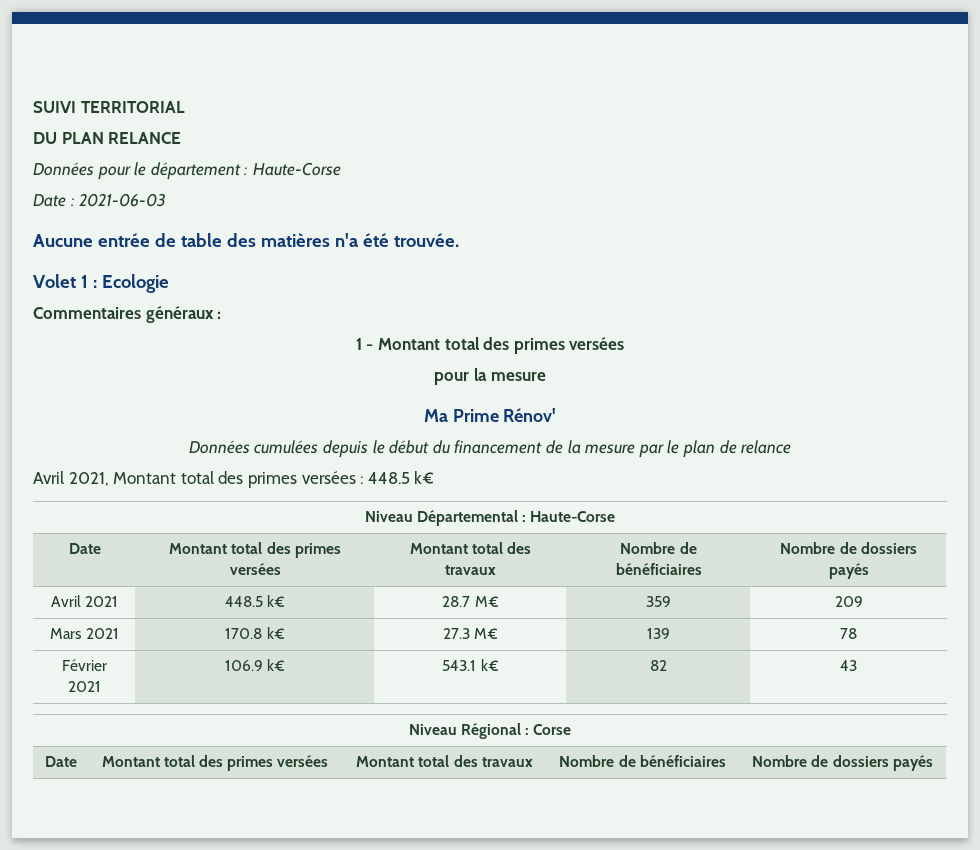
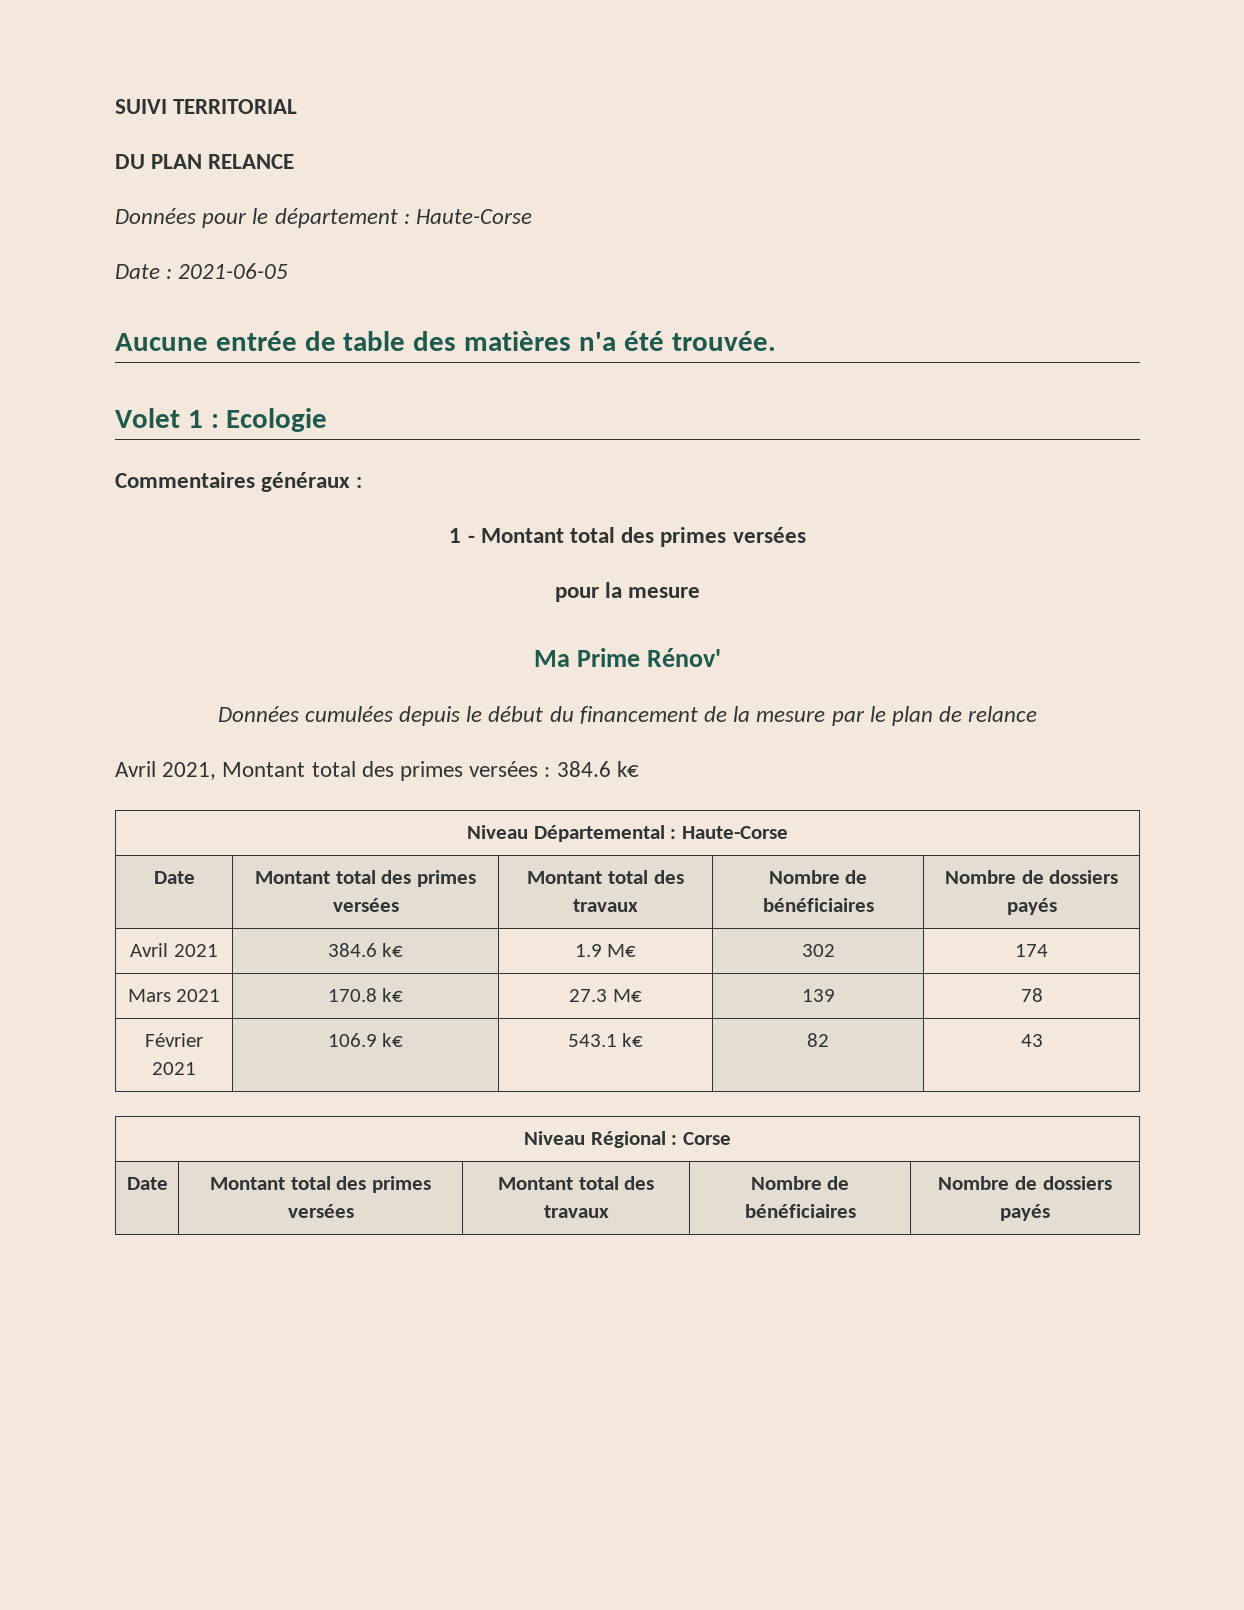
- Date : 2021-06-03
+ Date : 2021-06-05
- Avril 2021, Montant total des primes versées : 448.5 k€
+ Avril 2021, Montant total des primes versées : 384.6 k€
- Avril 2021 | 448.5 k€ | 28.7 M€ | 359 | 209
+ Avril 2021 | 384.6 k€ | 1.9 M€ | 302 | 174

